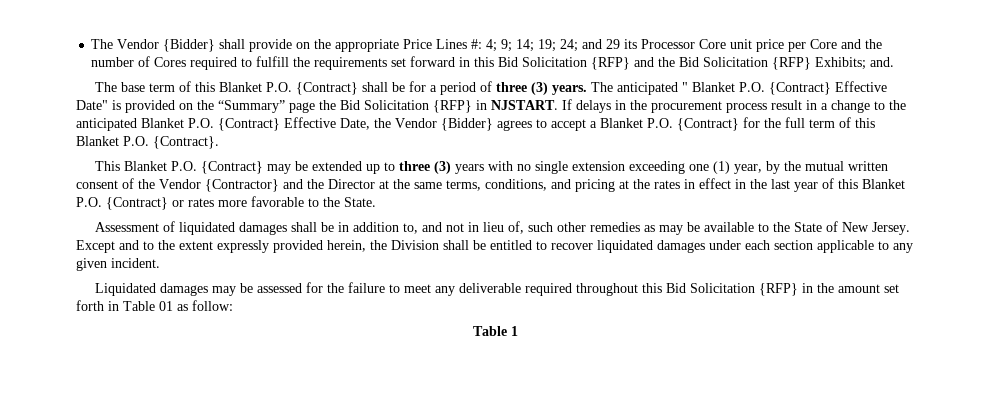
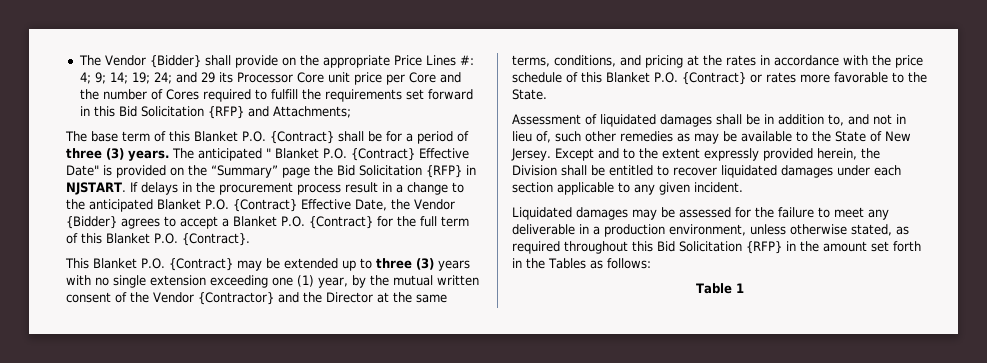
- The Vendor {Bidder} shall provide on the appropriate Price Lines #: 4; 9; 14; 19; 24; and 29 its Processor Core unit price per Core and the number of Cores required to fulfill the requirements set forward in this Bid Solicitation {RFP} and the Bid Solicitation {RFP} Exhibits; and.
+ The Vendor {Bidder} shall provide on the appropriate Price Lines #: 4; 9; 14; 19; 24; and 29 its Processor Core unit price per Core and the number of Cores required to fulfill the requirements set forward in this Bid Solicitation {RFP} and Attachments;
- This Blanket P.O. {Contract} may be extended up to three (3) years with no single extension exceeding one (1) year, by the mutual written consent of the Vendor {Contractor} and the Director at the same terms, conditions, and pricing at the rates in effect in the last year of this Blanket P.O. {Contract} or rates more favorable to the State.
+ This Blanket P.O. {Contract} may be extended up to three (3) years with no single extension exceeding one (1) year, by the mutual written consent of the Vendor {Contractor} and the Director at the same terms, conditions, and pricing at the rates in accordance with the price schedule of this Blanket P.O. {Contract} or rates more favorable to the State.
- Liquidated damages may be assessed for the failure to meet any deliverable required throughout this Bid Solicitation {RFP} in the amount set forth in Table 01 as follow:
+ Liquidated damages may be assessed for the failure to meet any deliverable in a production environment, unless otherwise stated, as required throughout this Bid Solicitation {RFP} in the amount set forth in the Tables as follows:

